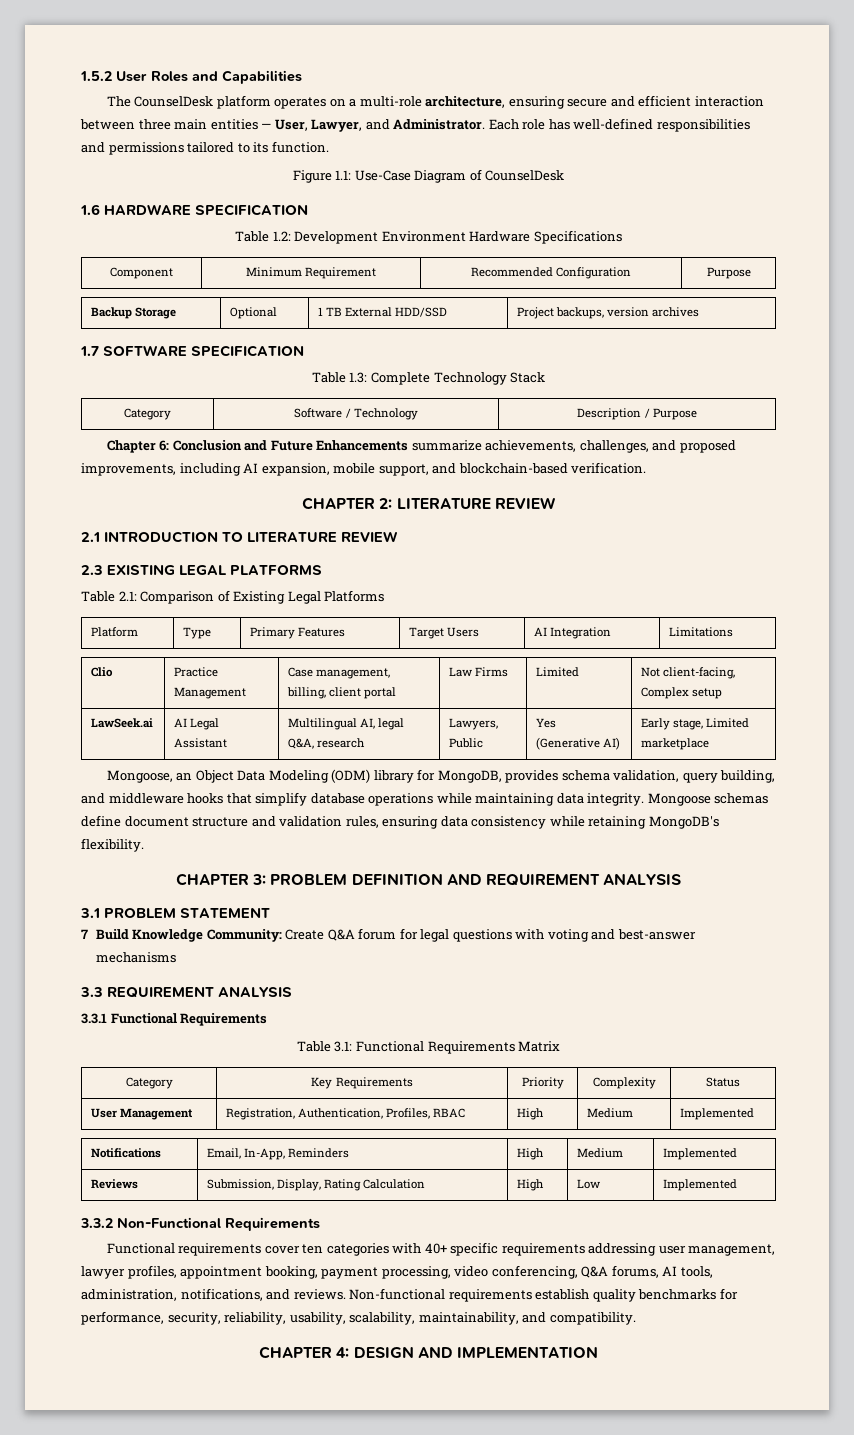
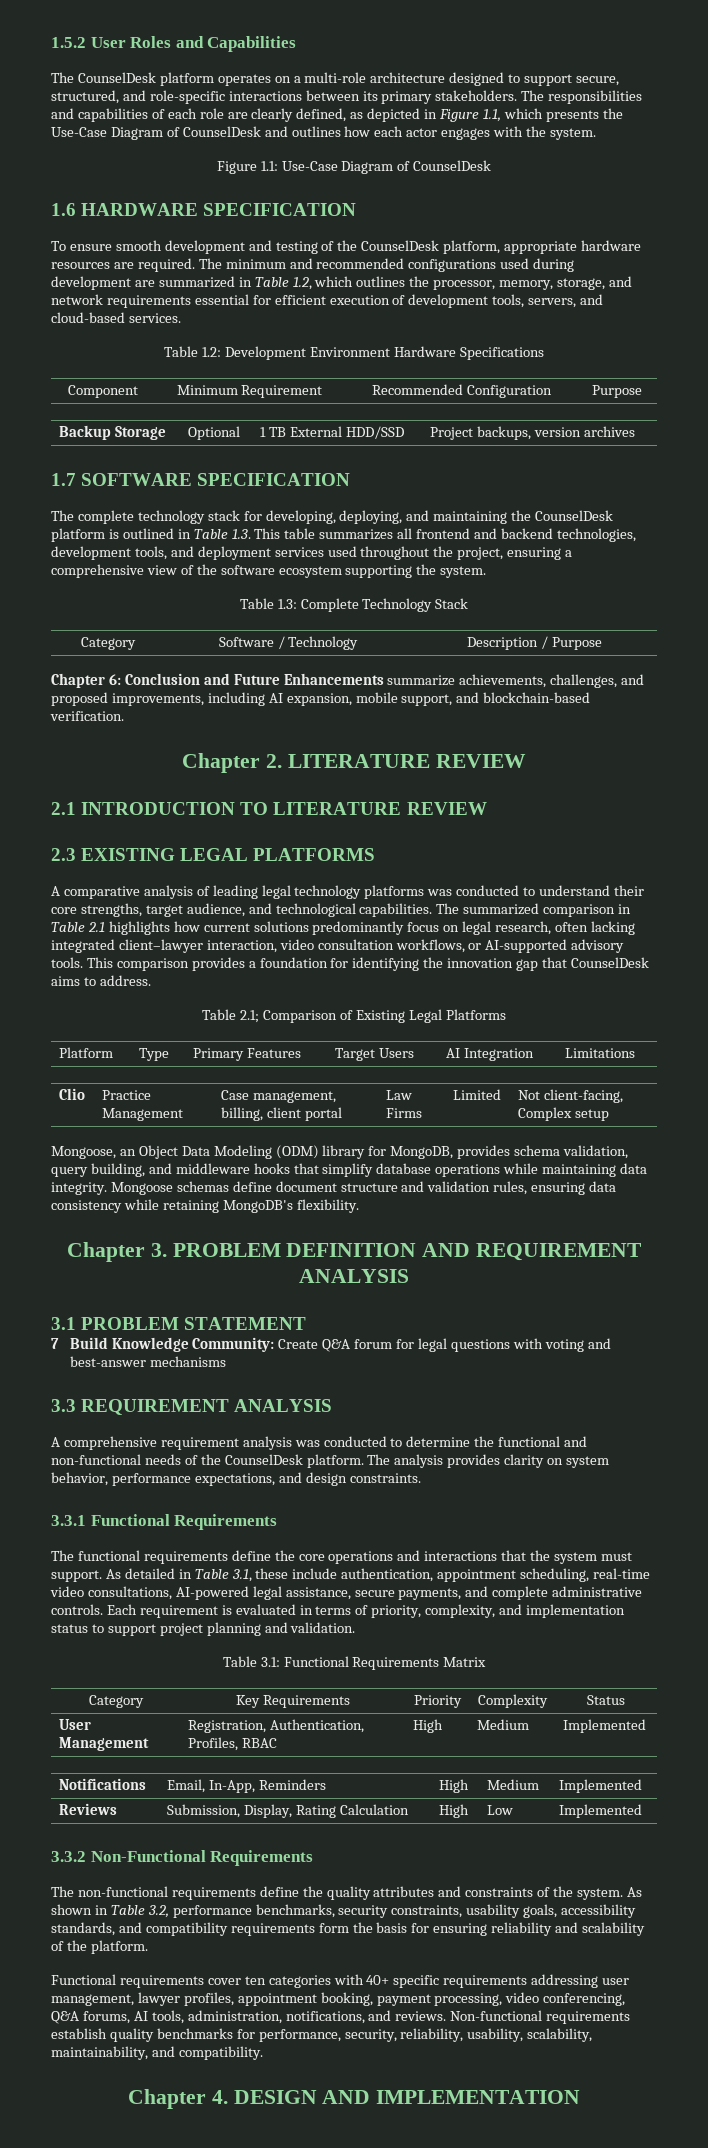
- The CounselDesk platform operates on a multi-role architecture, ensuring secure and efficient interaction between three main entities — User, Lawyer, and Administrator. Each role has well-defined responsibilities and permissions tailored to its function.
+ The CounselDesk platform operates on a multi-role architecture designed to support secure, structured, and role-specific interactions between its primary stakeholders. The responsibilities and capabilities of each role are clearly defined, as depicted in Figure 1.1, which presents the Use-Case Diagram of CounselDesk and outlines how each actor engages with the system.
+ To ensure smooth development and testing of the CounselDesk platform, appropriate hardware resources are required. The minimum and recommended configurations used during development are summarized in Table 1.2, which outlines the processor, memory, storage, and network requirements essential for efficient execution of development tools, servers, and cloud-based services.
+ The complete technology stack for developing, deploying, and maintaining the CounselDesk platform is outlined in Table 1.3. This table summarizes all frontend and backend technologies, development tools, and deployment services used throughout the project, ensuring a comprehensive view of the software ecosystem supporting the system.
- CHAPTER 2: LITERATURE REVIEW
+ Chapter 2. LITERATURE REVIEW
- Table 2.1: Comparison of Existing Legal Platforms
+ A comparative analysis of leading legal technology platforms was conducted to understand their core strengths, target audience, and technological capabilities. The summarized comparison in Table 2.1 highlights how current solutions predominantly focus on legal research, often lacking integrated client–lawyer interaction, video consultation workflows, or AI-supported advisory tools. This comparison provides a foundation for identifying the innovation gap that CounselDesk aims to address.
+ Table 2.1; Comparison of Existing Legal Platforms
- LawSeek.ai | AI Legal Assistant | Multilingual AI, legal Q&A, research | Lawyers, Public | Yes (Generative AI) | Early stage, Limited marketplace
- CHAPTER 3: PROBLEM DEFINITION AND REQUIREMENT ANALYSIS
+ Chapter 3. PROBLEM DEFINITION AND REQUIREMENT ANALYSIS
+ A comprehensive requirement analysis was conducted to determine the functional and non-functional needs of the CounselDesk platform. The analysis provides clarity on system behavior, performance expectations, and design constraints.
  3.3.1 Functional Requirements
+ The functional requirements define the core operations and interactions that the system must support. As detailed in Table 3.1, these include authentication, appointment scheduling, real-time video consultations, AI-powered legal assistance, secure payments, and complete administrative controls. Each requirement is evaluated in terms of priority, complexity, and implementation status to support project planning and validation.
+ The non-functional requirements define the quality attributes and constraints of the system. As shown in Table 3.2, performance benchmarks, security constraints, usability goals, accessibility standards, and compatibility requirements form the basis for ensuring reliability and scalability of the platform.
- CHAPTER 4: DESIGN AND IMPLEMENTATION
+ Chapter 4. DESIGN AND IMPLEMENTATION

